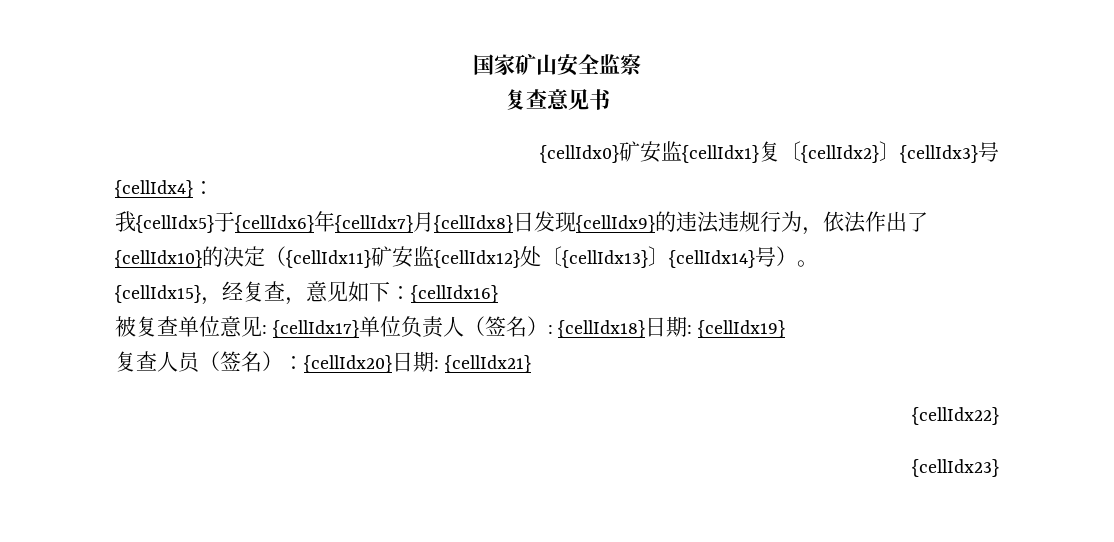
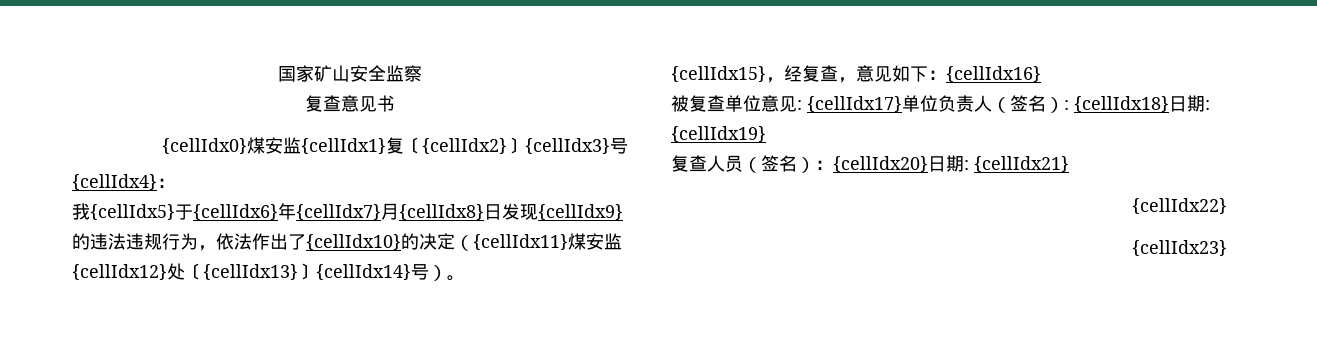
- {cellIdx0}矿安监{cellIdx1}复〔{cellIdx2}〕{cellIdx3}号
+ {cellIdx0}煤安监{cellIdx1}复〔{cellIdx2}〕{cellIdx3}号
- 我{cellIdx5}于{cellIdx6}年{cellIdx7}月{cellIdx8}日发现{cellIdx9}的违法违规行为，依法作出了{cellIdx10}的决定（{cellIdx11}矿安监{cellIdx12}处〔{cellIdx13}〕{cellIdx14}号）。
+ 我{cellIdx5}于{cellIdx6}年{cellIdx7}月{cellIdx8}日发现{cellIdx9}的违法违规行为，依法作出了{cellIdx10}的决定（{cellIdx11}煤安监{cellIdx12}处〔{cellIdx13}〕{cellIdx14}号）。

